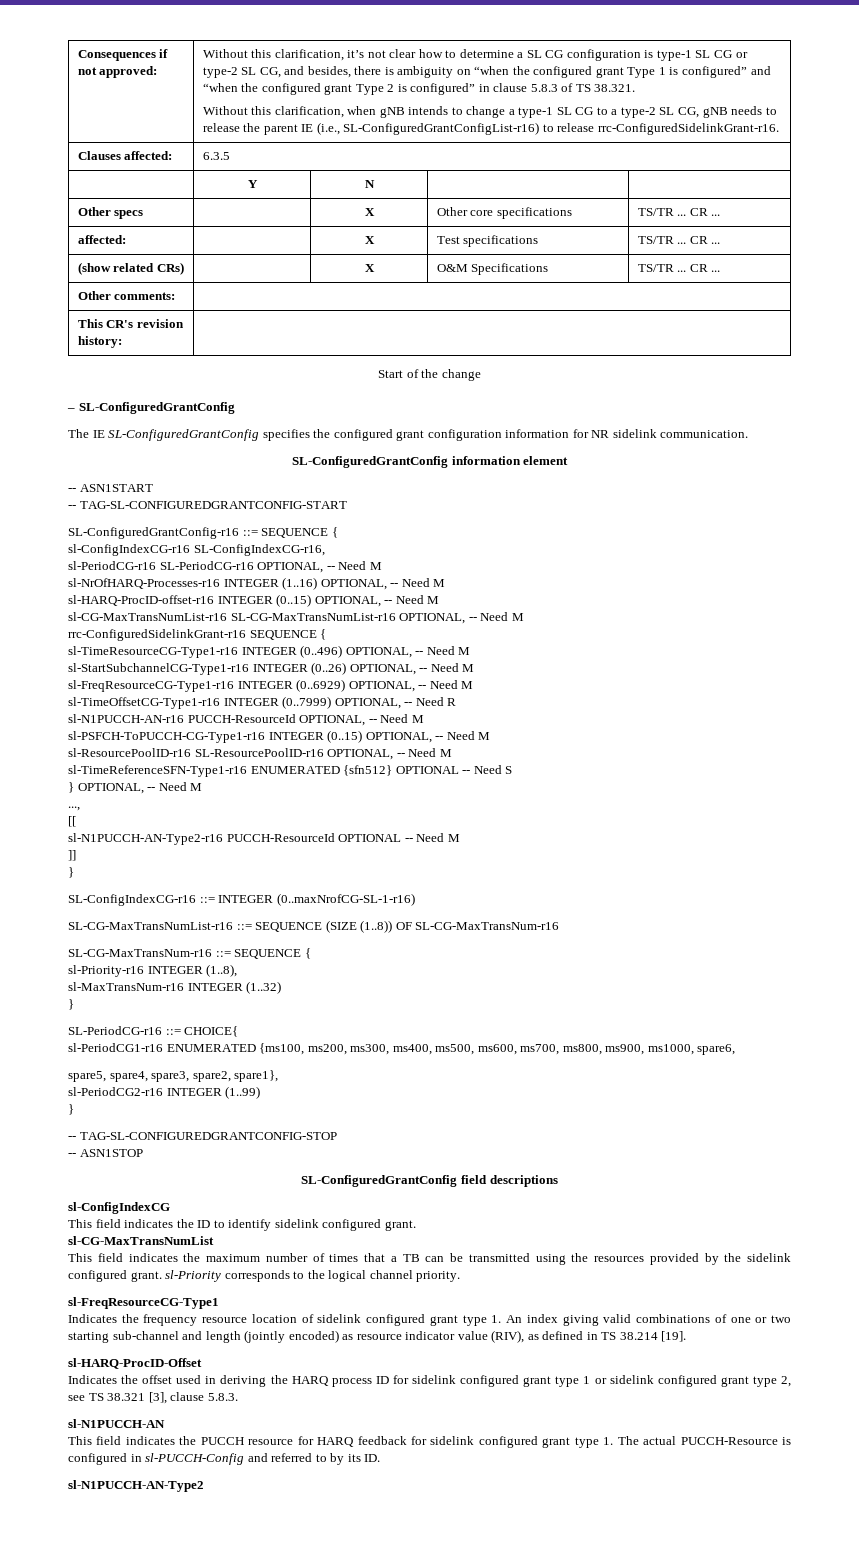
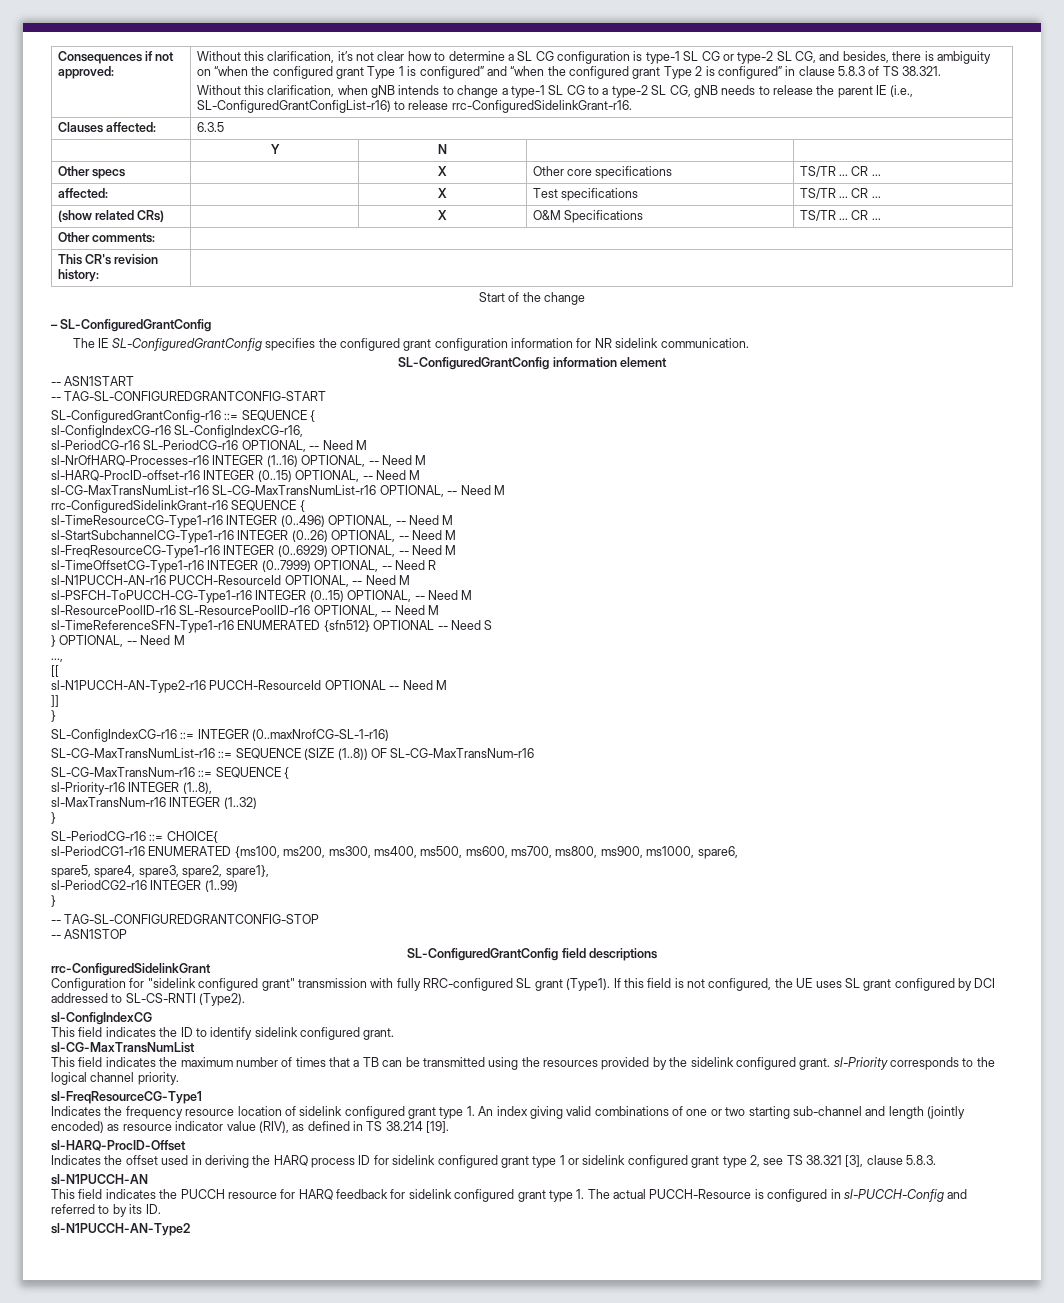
+ rrc-ConfiguredSidelinkGrant
+ Configuration for "sidelink configured grant" transmission with fully RRC-configured SL grant (Type1). If this field is not configured, the UE uses SL grant configured by DCI addressed to SL-CS-RNTI (Type2).

